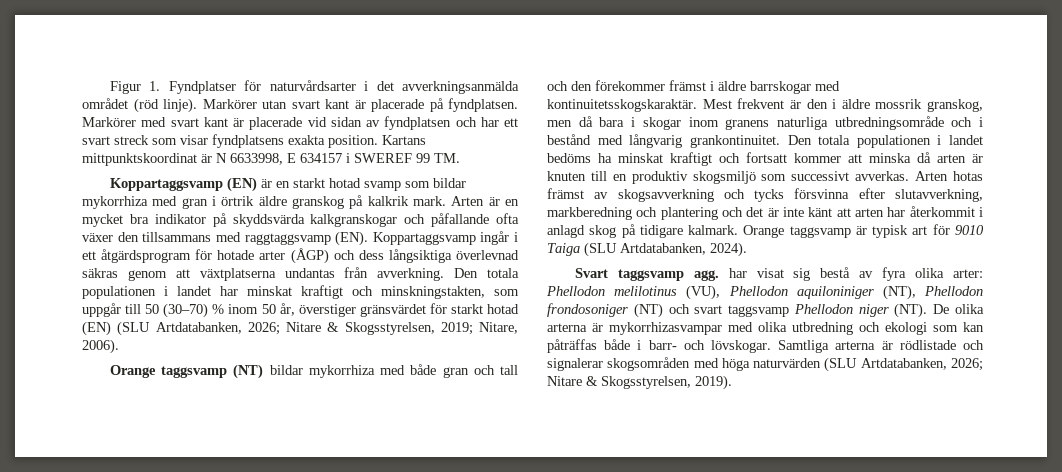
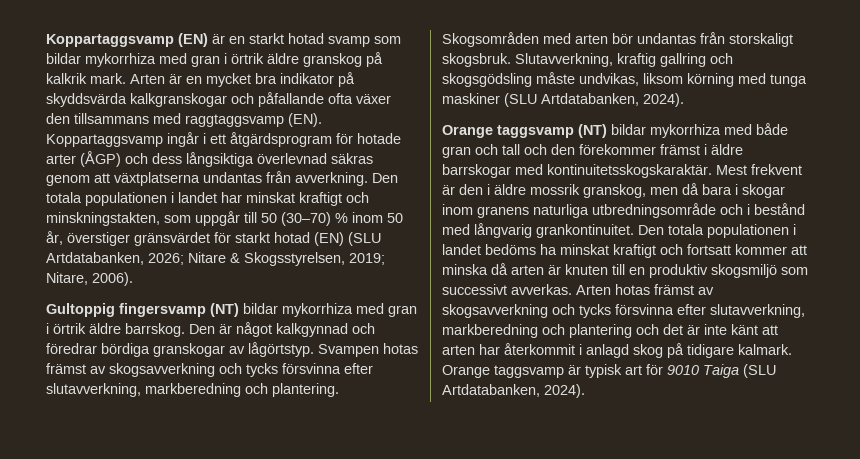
- Figur 1. Fyndplatser för naturvårdsarter i det avverkningsanmälda området (röd linje). Markörer utan svart kant är placerade på fyndplatsen. Markörer med svart kant är placerade vid sidan av fyndplatsen och har ett svart streck som visar fyndplatsens exakta position. Kartans mittpunktskoordinat är N 6633998, E 634157 i SWEREF 99 TM.
+ Gultoppig fingersvamp (NT) bildar mykorrhiza med gran i örtrik äldre barrskog. Den är något kalkgynnad och föredrar bördiga granskogar av lågörtstyp. Svampen hotas främst av skogsavverkning och tycks försvinna efter slutavverkning, markberedning och plantering. Skogsområden med arten bör undantas från storskaligt skogsbruk. Slutavverkning, kraftig gallring och skogsgödsling måste undvikas, liksom körning med tunga maskiner (SLU Artdatabanken, 2024).
- Svart taggsvamp agg. har visat sig bestå av fyra olika arter: Phellodon melilotinus (VU), Phellodon aquiloniniger (NT), Phellodon frondosoniger (NT) och svart taggsvamp Phellodon niger (NT). De olika arterna är mykorrhizasvampar med olika utbredning och ekologi som kan påträffas både i barr- och lövskogar. Samtliga arterna är rödlistade och signalerar skogsområden med höga naturvärden (SLU Artdatabanken, 2026; Nitare & Skogsstyrelsen, 2019).

